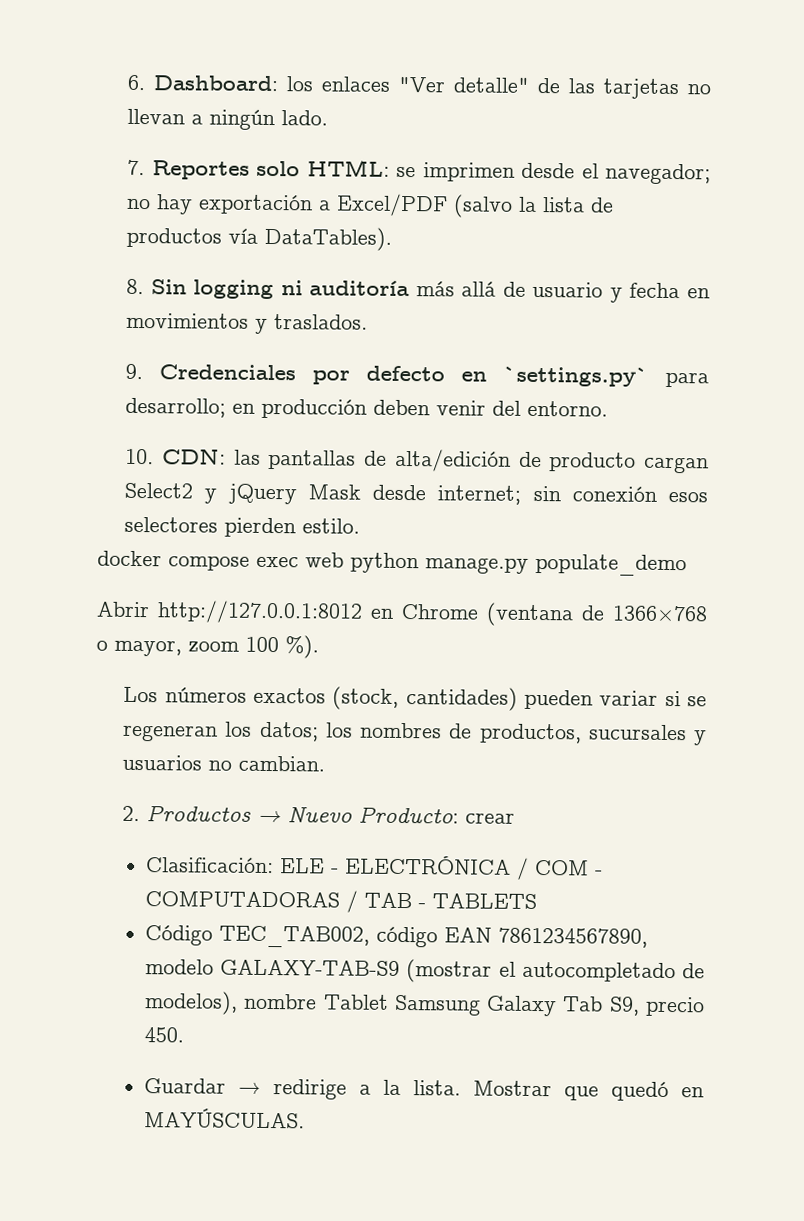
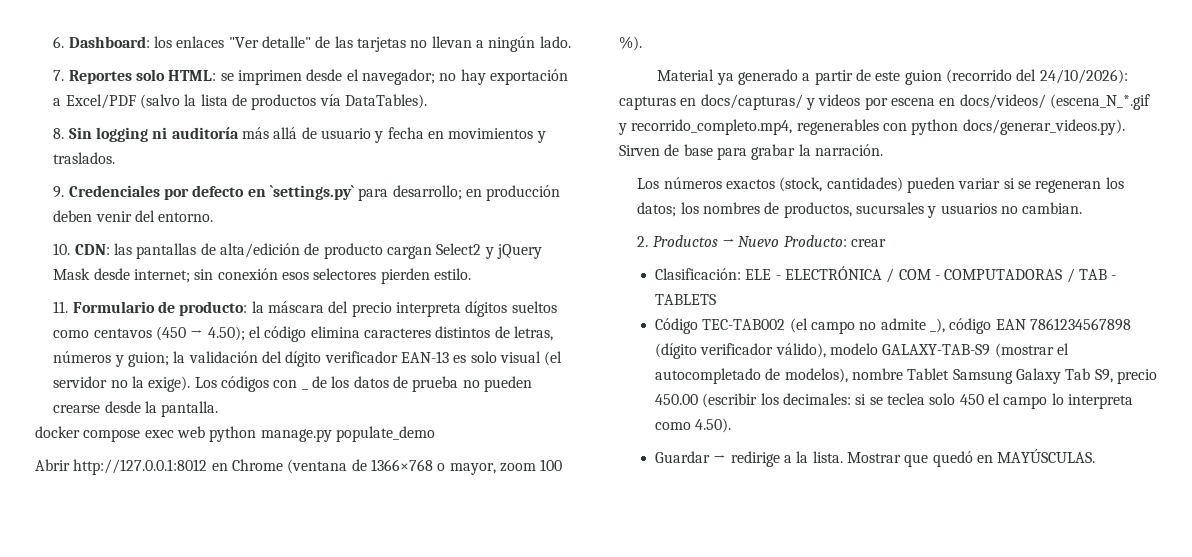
+ 11. Formulario de producto: la máscara del precio interpreta dígitos sueltos como centavos (450 → 4.50); el código elimina caracteres distintos de letras, números y guion; la validación del dígito verificador EAN-13 es solo visual (el servidor no la exige). Los códigos con _ de los datos de prueba no pueden crearse desde la pantalla.
+ Material ya generado a partir de este guion (recorrido del 24/10/2026): capturas en docs/capturas/ y videos por escena en docs/videos/ (escena_N_*.gif y recorrido_completo.mp4, regenerables con python docs/generar_videos.py). Sirven de base para grabar la narración.
- Código TEC_TAB002, código EAN 7861234567890, modelo GALAXY-TAB-S9 (mostrar el autocompletado de modelos), nombre Tablet Samsung Galaxy Tab S9, precio 450.
+ Código TEC-TAB002 (el campo no admite _), código EAN 7861234567898 (dígito verificador válido), modelo GALAXY-TAB-S9 (mostrar el autocompletado de modelos), nombre Tablet Samsung Galaxy Tab S9, precio 450.00 (escribir los decimales: si se teclea solo 450 el campo lo interpreta como 4.50).

